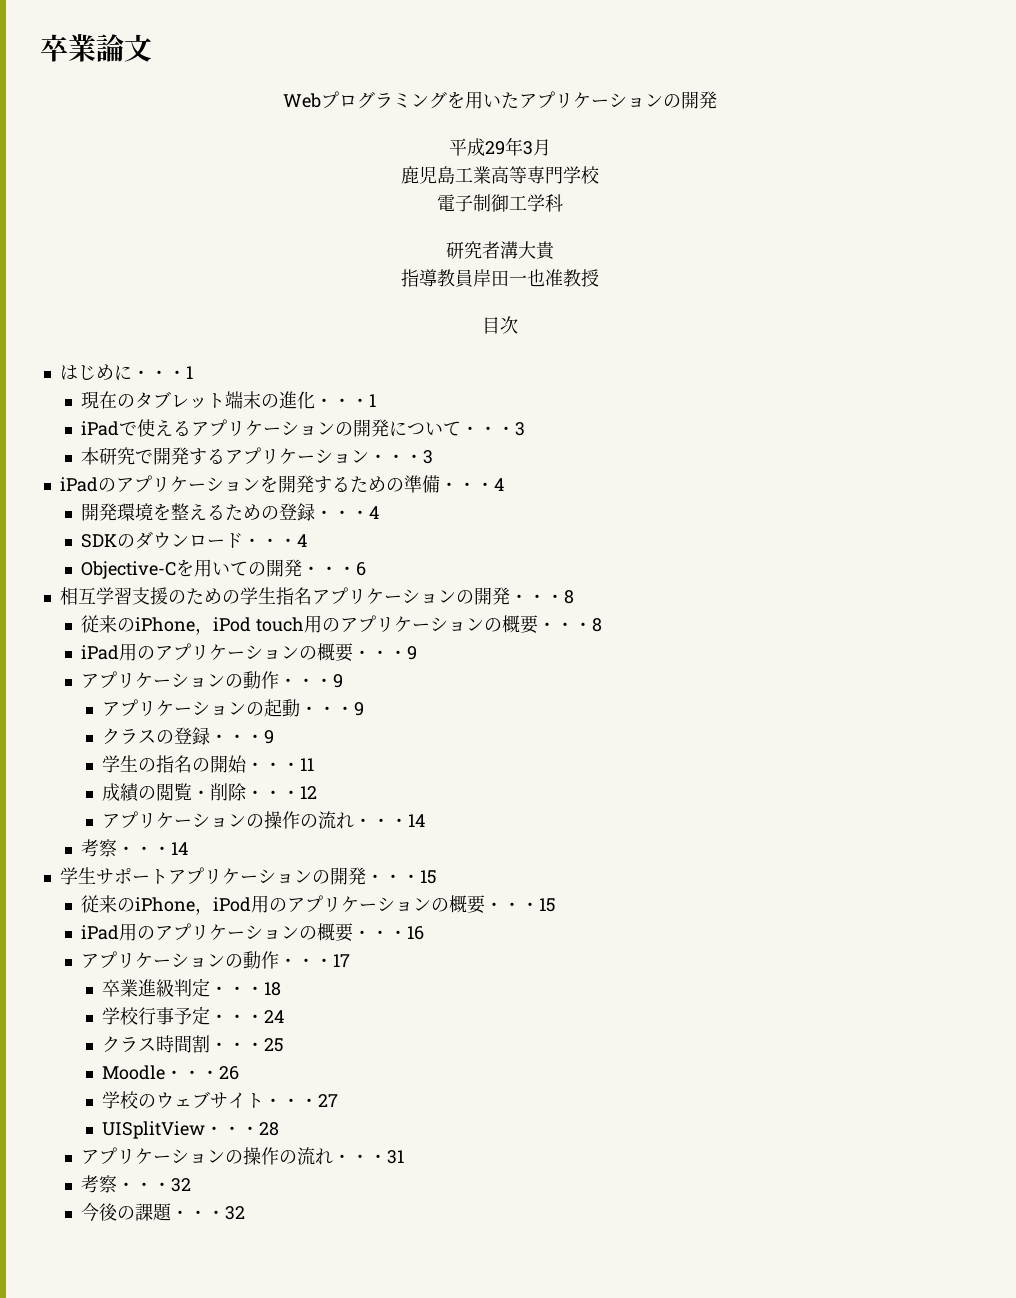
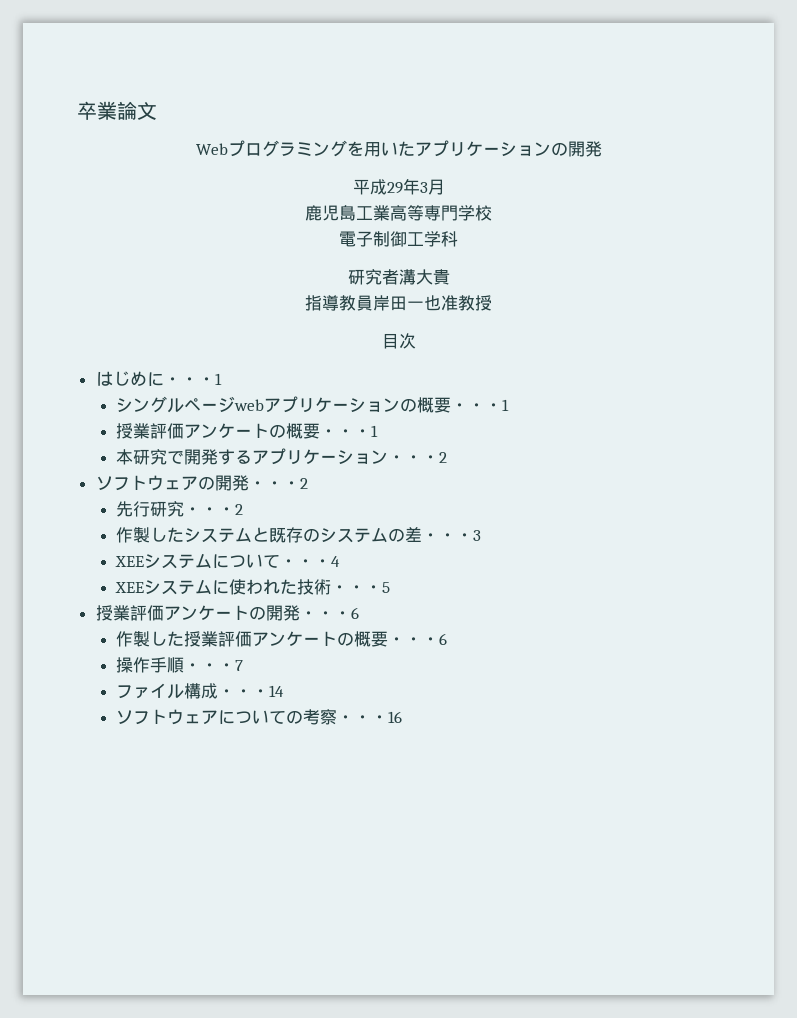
- 現在のタブレット端末の進化・・・1
- iPadで使えるアプリケーションの開発について・・・3
+ シングルページwebアプリケーションの概要・・・1
+ 授業評価アンケートの概要・・・1
- 本研究で開発するアプリケーション・・・3
- iPadのアプリケーションを開発するための準備・・・4
- 開発環境を整えるための登録・・・4
- SDKのダウンロード・・・4
- Objective-Cを用いての開発・・・6
- 相互学習支援のための学生指名アプリケーションの開発・・・8
- 従来のiPhone，iPod touch用のアプリケーションの概要・・・8
- iPad用のアプリケーションの概要・・・9
- アプリケーションの動作・・・9
- アプリケーションの起動・・・9
- クラスの登録・・・9
- 学生の指名の開始・・・11
- 成績の閲覧・削除・・・12
- アプリケーションの操作の流れ・・・14
- 考察・・・14
- 学生サポートアプリケーションの開発・・・15
- 従来のiPhone，iPod用のアプリケーションの概要・・・15
- iPad用のアプリケーションの概要・・・16
- アプリケーションの動作・・・17
- 卒業進級判定・・・18
- 学校行事予定・・・24
- クラス時間割・・・25
- Moodle・・・26
- 学校のウェブサイト・・・27
- UISplitView・・・28
- アプリケーションの操作の流れ・・・31
- 考察・・・32
- 今後の課題・・・32
+ 本研究で開発するアプリケーション・・・2
+ ソフトウェアの開発・・・2
+ 先行研究・・・2
+ 作製したシステムと既存のシステムの差・・・3
+ XEEシステムについて・・・4
+ XEEシステムに使われた技術・・・5
+ 授業評価アンケートの開発・・・6
+ 作製した授業評価アンケートの概要・・・6
+ 操作手順・・・7
+ ファイル構成・・・14
+ ソフトウェアについての考察・・・16

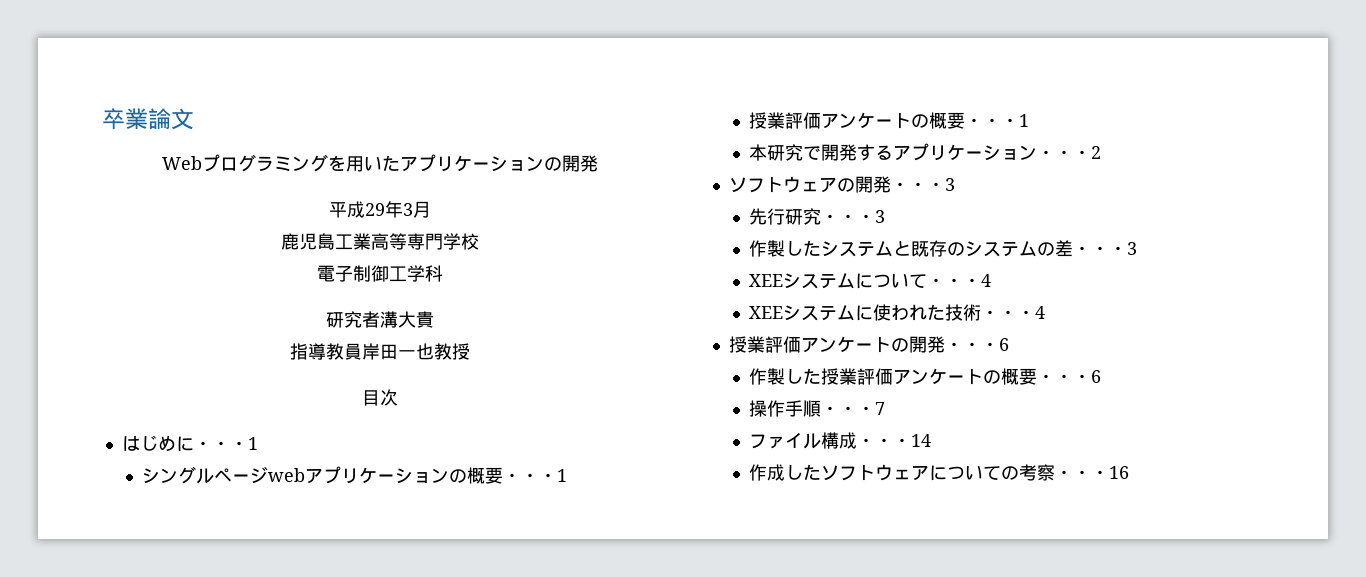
- 指導教員岸田一也准教授
+ 指導教員岸田一也教授
- ソフトウェアの開発・・・2
+ ソフトウェアの開発・・・3
- 先行研究・・・2
+ 先行研究・・・3
- XEEシステムに使われた技術・・・5
+ XEEシステムに使われた技術・・・4
- ソフトウェアについての考察・・・16
+ 作成したソフトウェアについての考察・・・16

